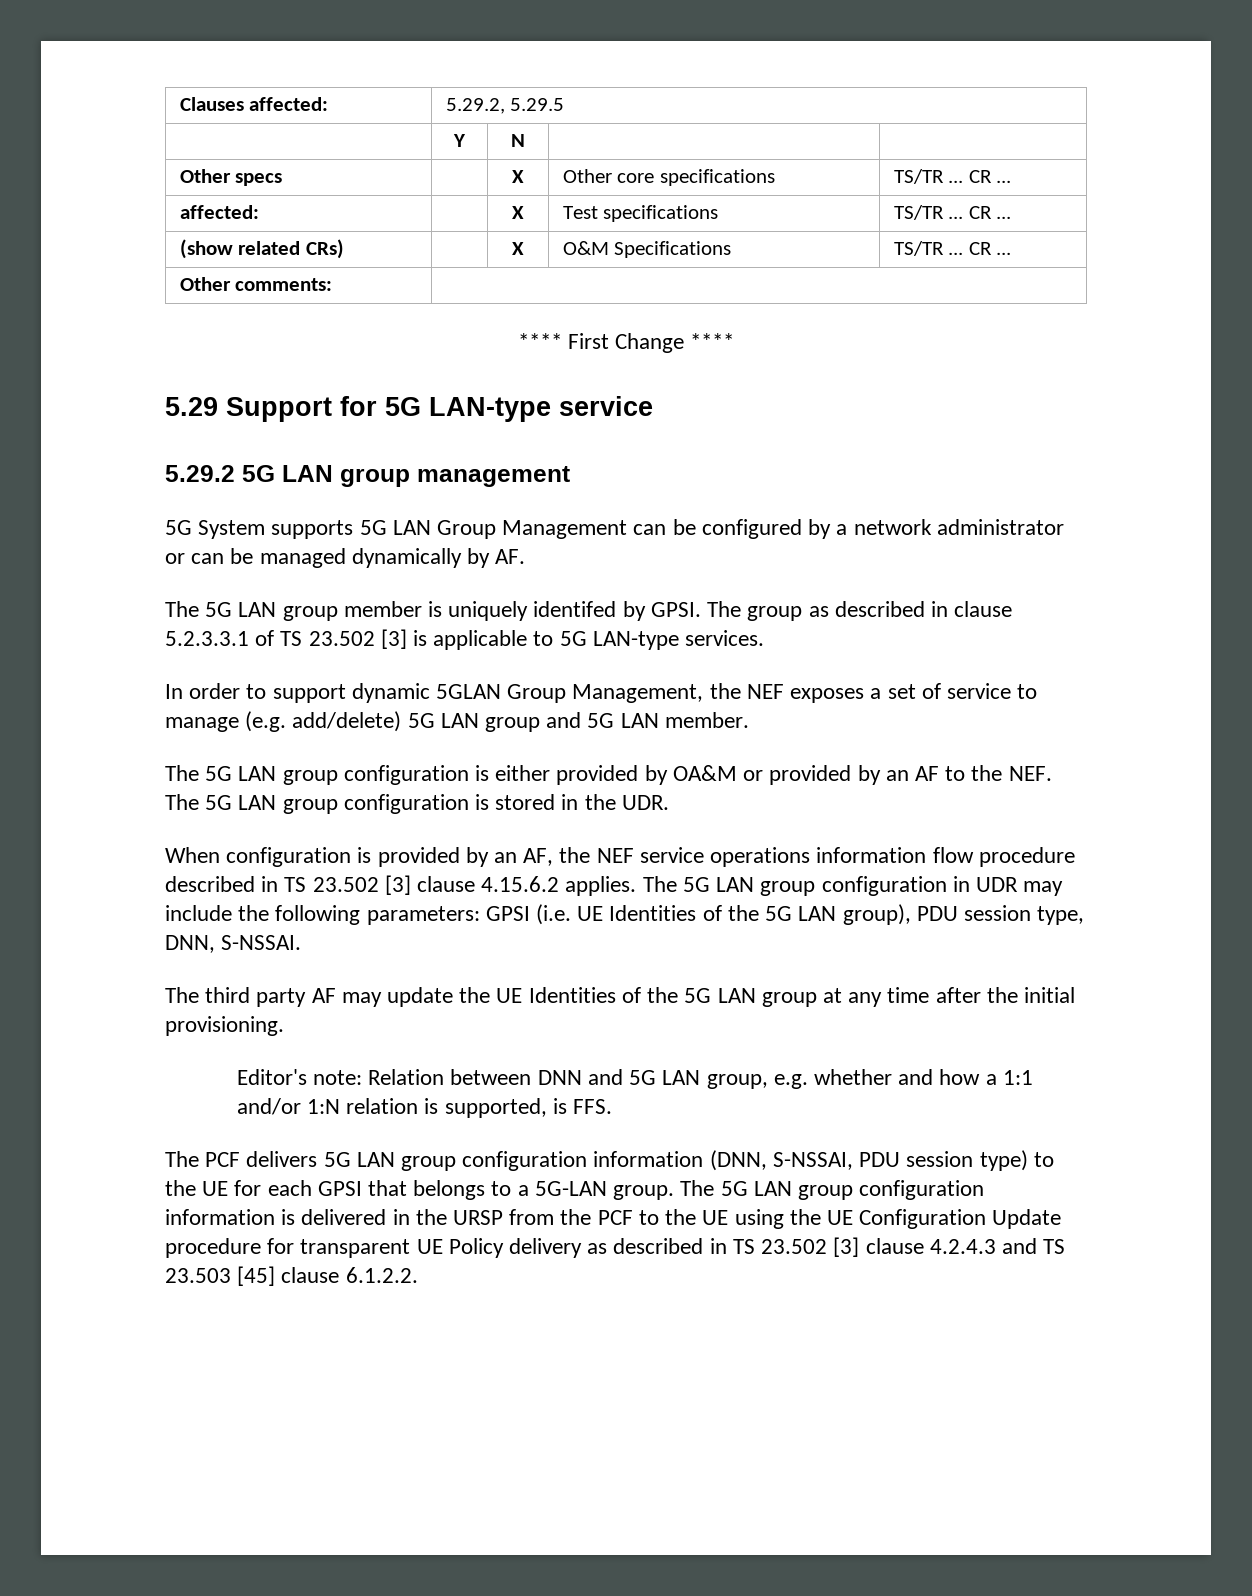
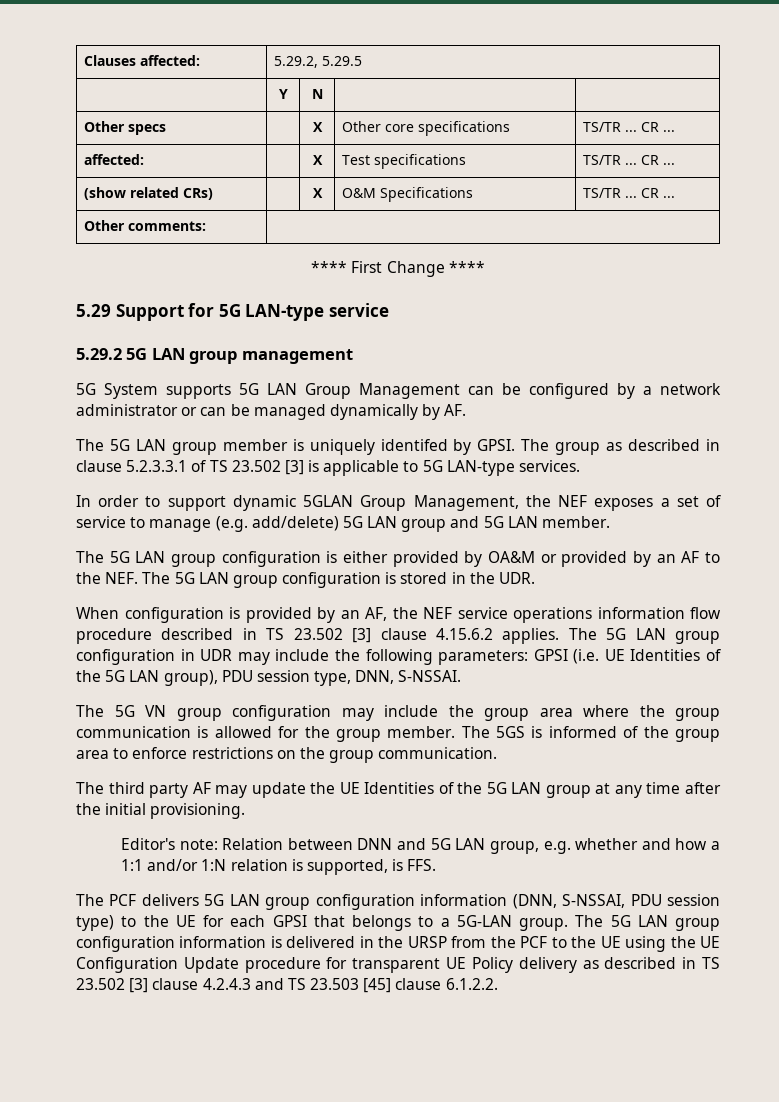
+ The 5G VN group configuration may include the group area where the group communication is allowed for the group member. The 5GS is informed of the group area to enforce restrictions on the group communication.

